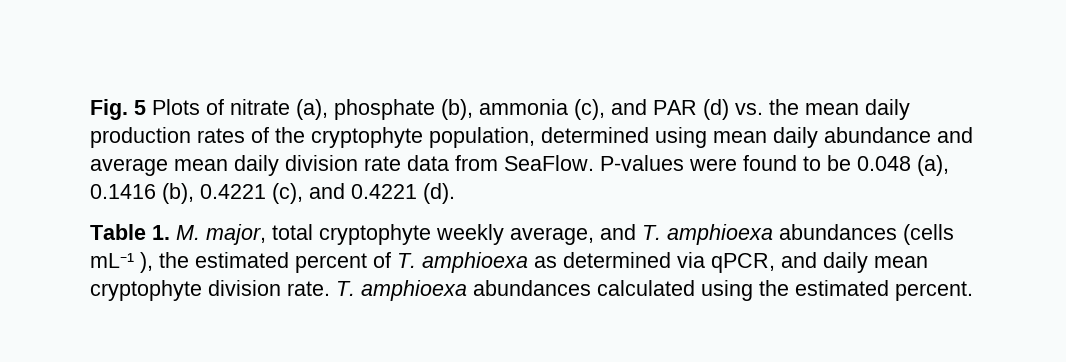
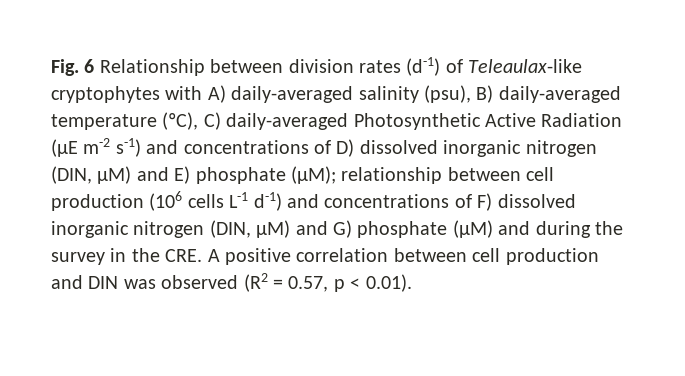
- Fig. 5 Plots of nitrate (a), phosphate (b), ammonia (c), and PAR (d) vs. the mean daily production rates of the cryptophyte population, determined using mean daily abundance and average mean daily division rate data from SeaFlow. P-values were found to be 0.048 (a), 0.1416 (b), 0.4221 (c), and 0.4221 (d).
- Table 1. M. major, total cryptophyte weekly average, and T. amphioexa abundances (cells mL⁻¹ ), the estimated percent of T. amphioexa as determined via qPCR, and daily mean cryptophyte division rate. T. amphioexa abundances calculated using the estimated percent.
+ Fig. 6 Relationship between division rates (d-1) of Teleaulax-like cryptophytes with A) daily-averaged salinity (psu), B) daily-averaged temperature (ºC), C) daily-averaged Photosynthetic Active Radiation (µE m-2 s-1) and concentrations of D) dissolved inorganic nitrogen (DIN, µM) and E) phosphate (µM); relationship between cell production (106 cells L-1 d-1) and concentrations of F) dissolved inorganic nitrogen (DIN, µM) and G) phosphate (µM) and during the survey in the CRE. A positive correlation between cell production and DIN was observed (R2 = 0.57, p < 0.01).

